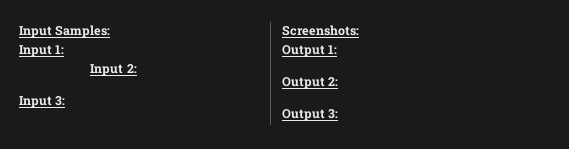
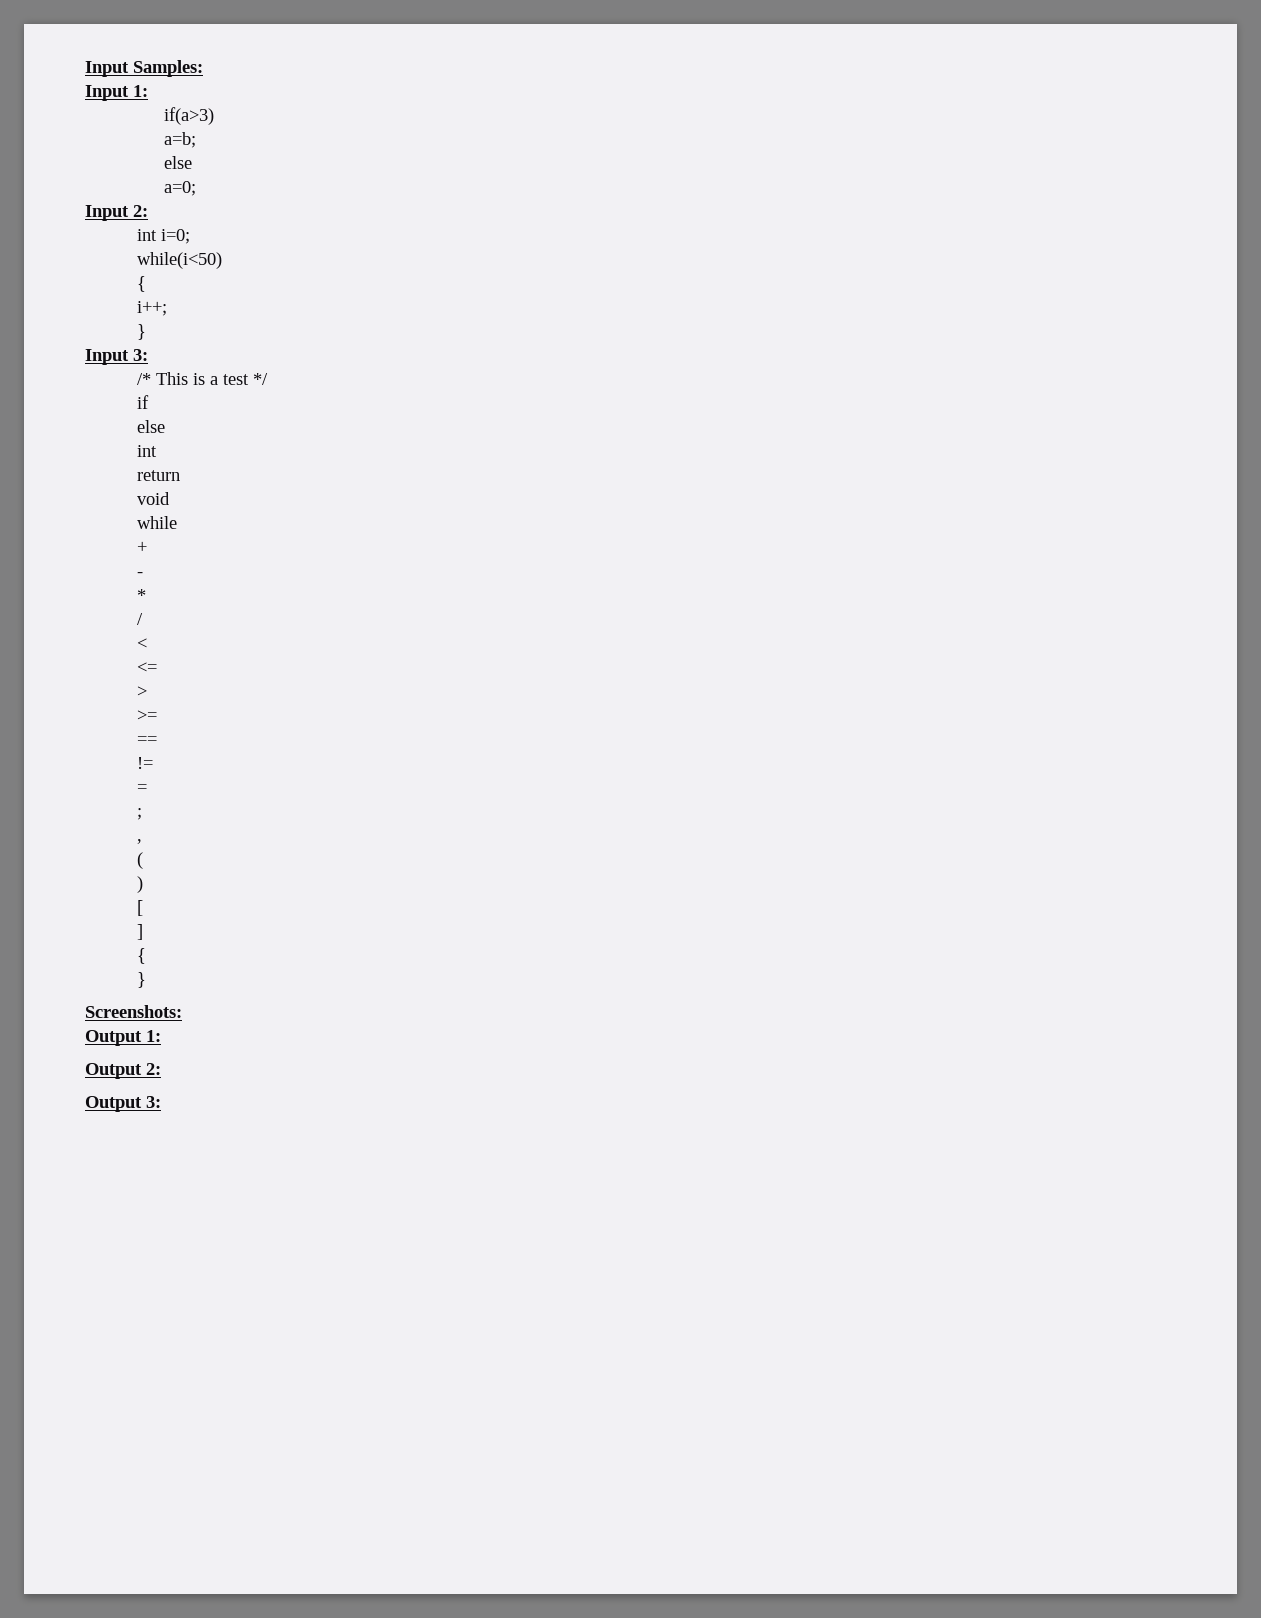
+ if(a>3)
+ a=b;
+ else
+ a=0;
  Input 2:
+ int i=0;
+ while(i<50)
+ {
+ i++;
+ }
  Input 3:
+ /* This is a test */
+ if
+ else
+ int
+ return
+ void
+ while
+ +
+ -
+ *
+ /
+ <
+ <=
+ >
+ >=
+ ==
+ !=
+ =
+ ;
+ ,
+ (
+ )
+ [
+ ]
+ {
+ }

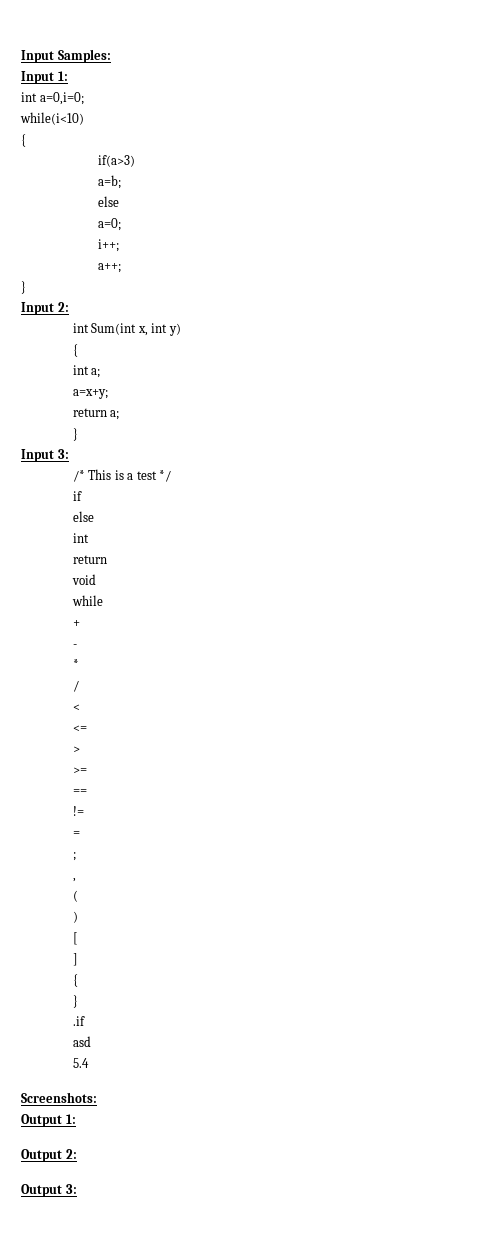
+ int a=0,i=0;
+ while(i<10)
+ {
+ i++;
+ a++;
+ }
- int i=0;
- while(i<50)
+ int Sum(int x, int y)
  {
- i++;
+ int a;
+ a=x+y;
+ return a;
+ .if
+ asd
+ 5.4

